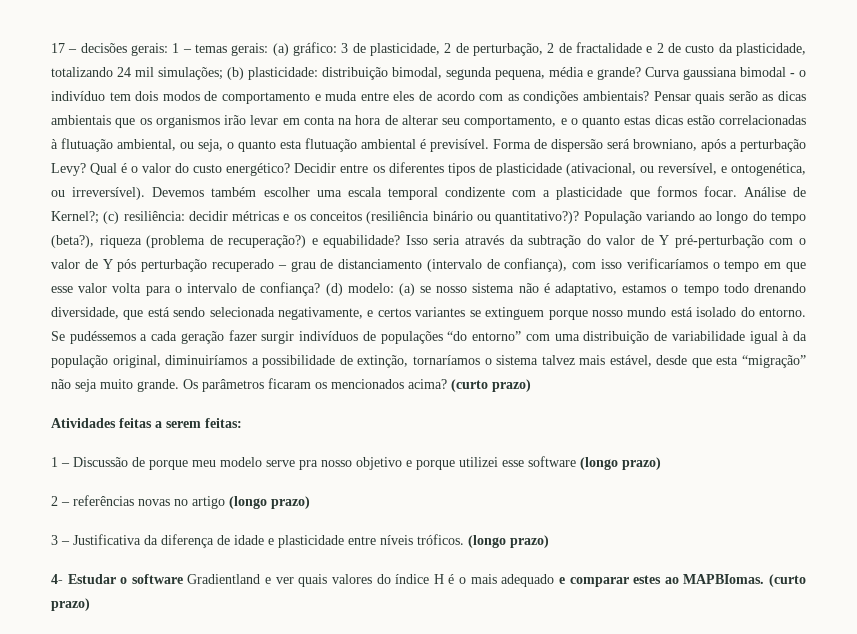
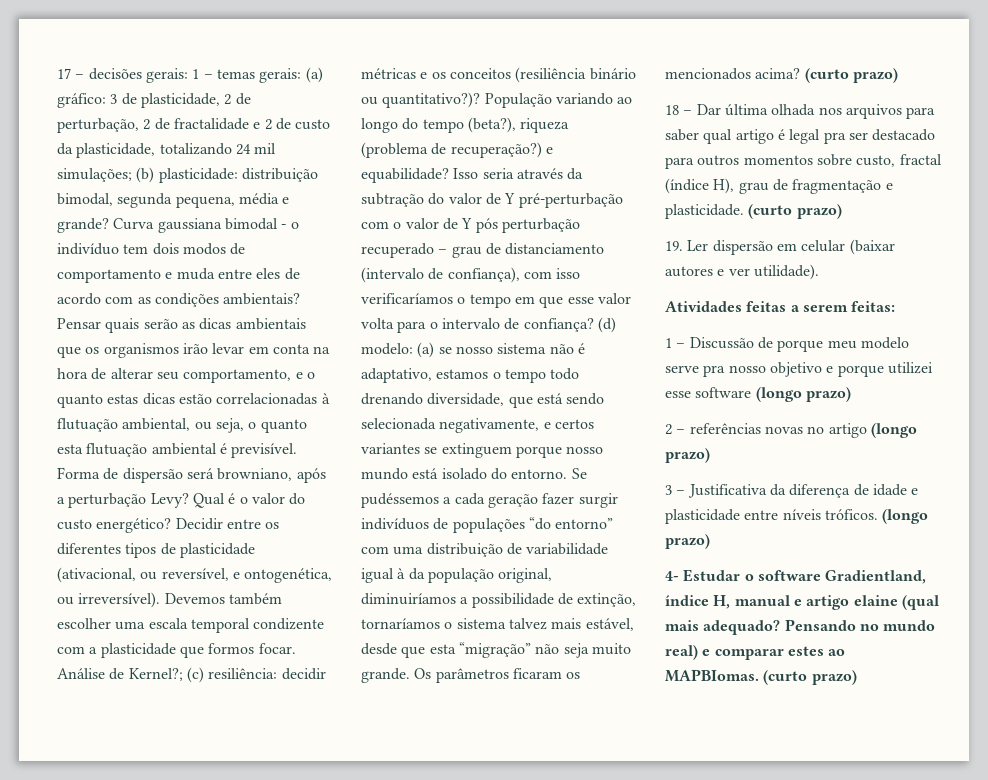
+ 18 – Dar última olhada nos arquivos para saber qual artigo é legal pra ser destacado para outros momentos sobre custo, fractal (índice H), grau de fragmentação e plasticidade. (curto prazo)
+ 19. Ler dispersão em celular (baixar autores e ver utilidade).
- 4- Estudar o software Gradientland e ver quais valores do índice H é o mais adequado e comparar estes ao MAPBIomas.
+ 4- Estudar o software Gradientland, índice H, manual e artigo elaine (qual mais adequado? Pensando no mundo real) e comparar estes ao MAPBIomas.

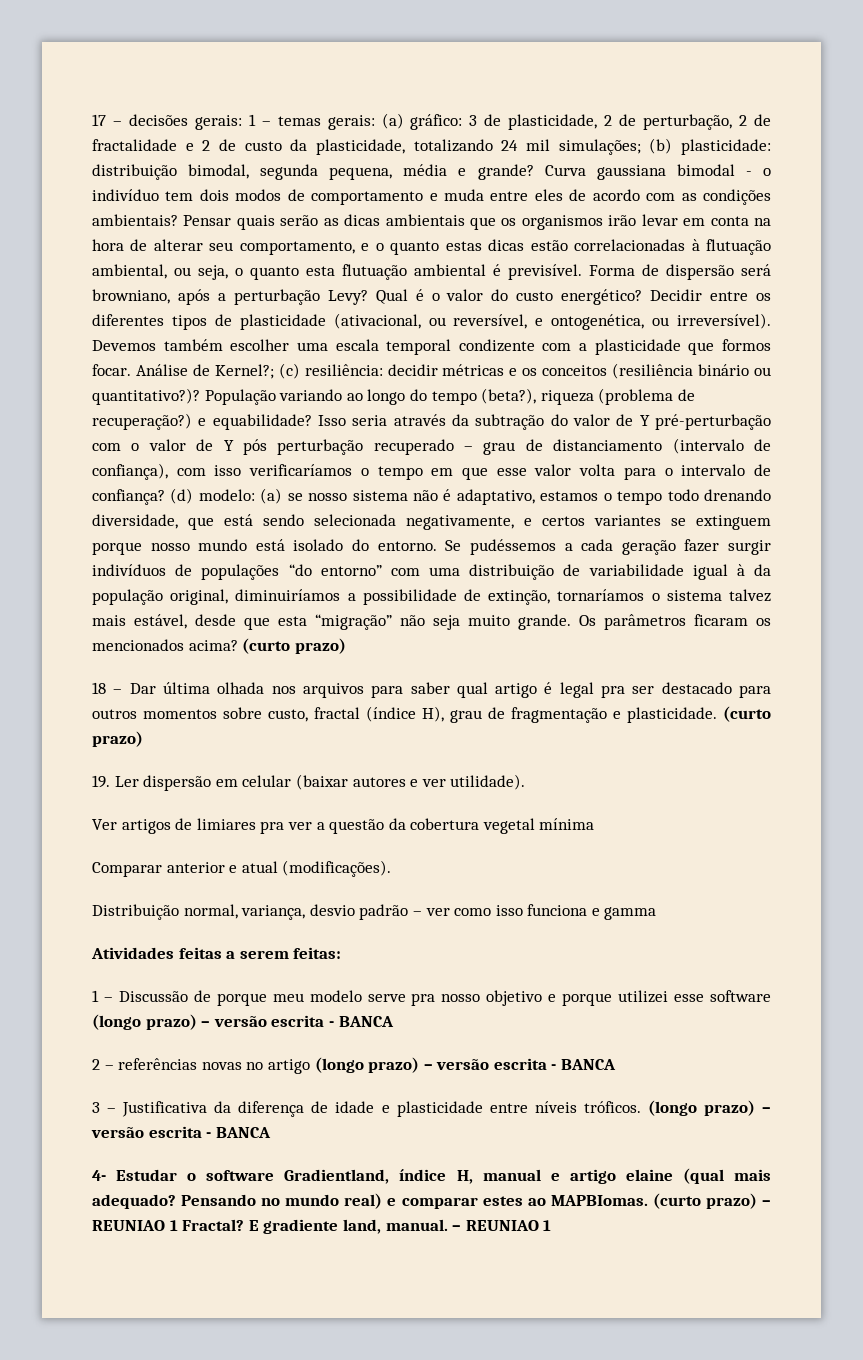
+ Ver artigos de limiares pra ver a questão da cobertura vegetal mínima
+ Comparar anterior e atual (modificações).
+ Distribuição normal, variança, desvio padrão – ver como isso funciona e gamma
- 1 – Discussão de porque meu modelo serve pra nosso objetivo e porque utilizei esse software (longo prazo)
+ 1 – Discussão de porque meu modelo serve pra nosso objetivo e porque utilizei esse software (longo prazo) – versão escrita - BANCA
- 2 – referências novas no artigo (longo prazo)
+ 2 – referências novas no artigo (longo prazo) – versão escrita - BANCA
- 3 – Justificativa da diferença de idade e plasticidade entre níveis tróficos. (longo prazo)
+ 3 – Justificativa da diferença de idade e plasticidade entre níveis tróficos. (longo prazo) – versão escrita - BANCA
- Pensando no mundo real) e comparar estes ao MAPBIomas. (curto prazo)
+ Pensando no mundo real) e comparar estes ao MAPBIomas. (curto prazo) – REUNIAO 1 Fractal? E gradiente land, manual. – REUNIAO 1

